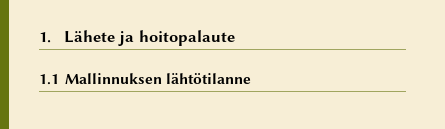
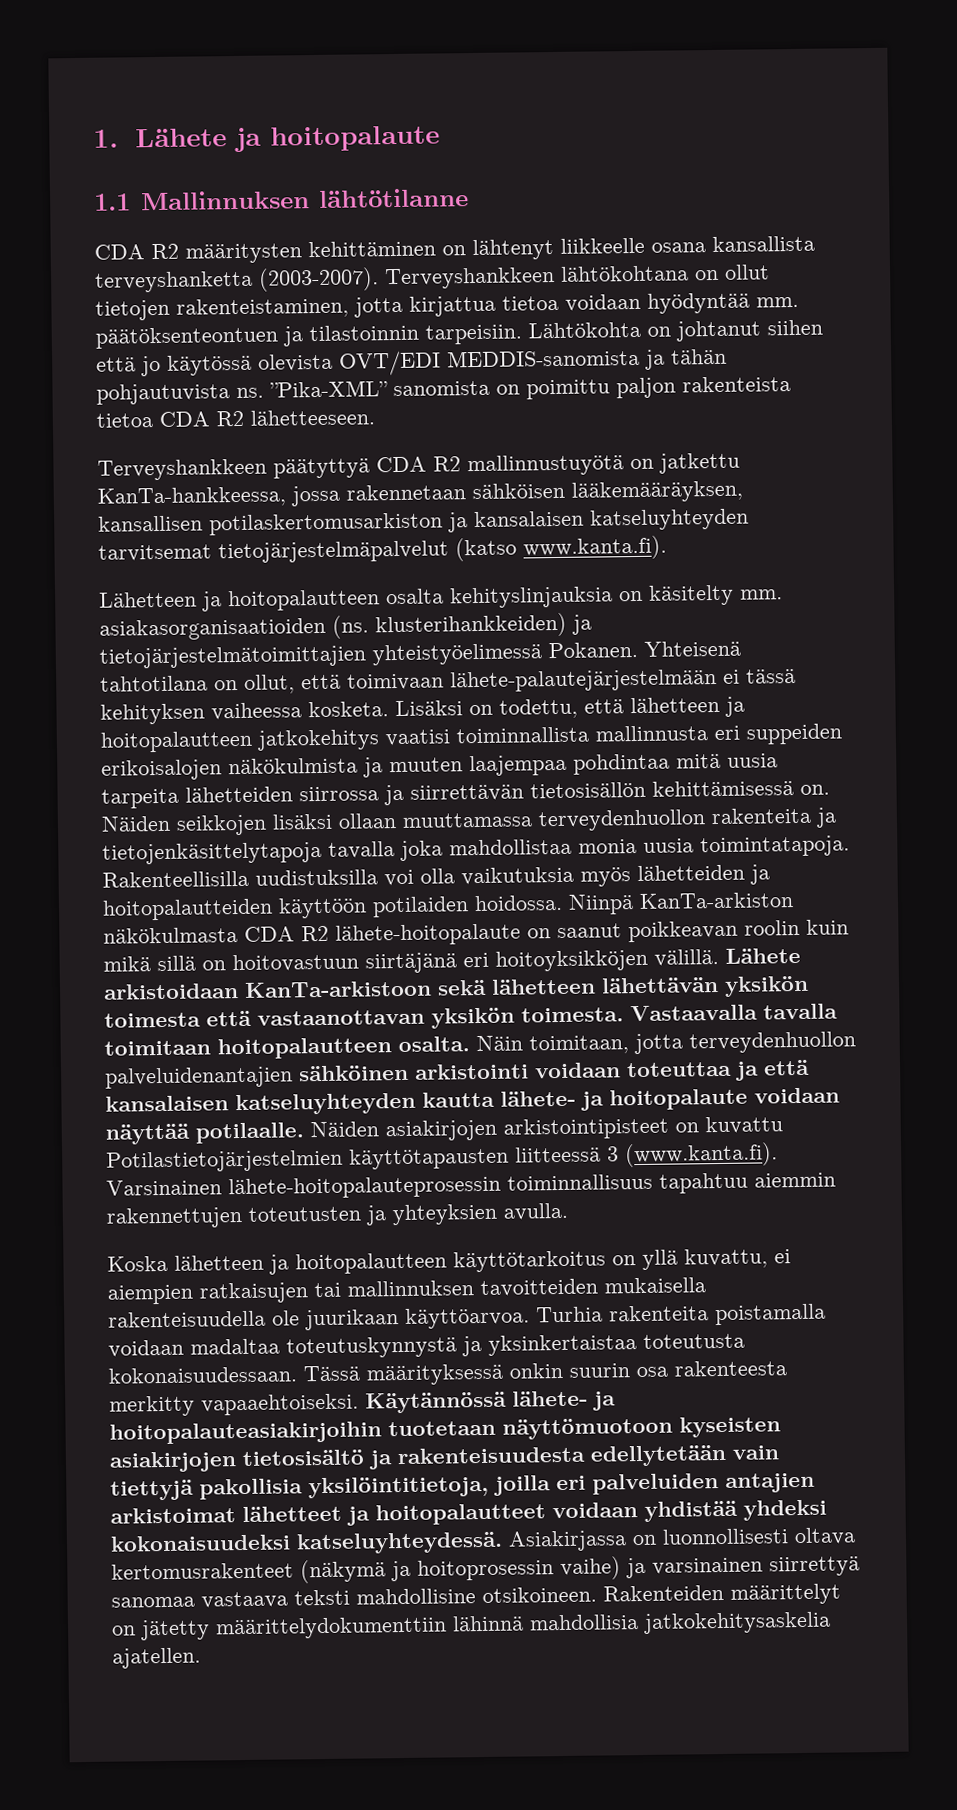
+ CDA R2 määritysten kehittäminen on lähtenyt liikkeelle osana kansallista terveyshanketta (2003-2007). Terveyshankkeen lähtökohtana on ollut tietojen rakenteistaminen, jotta kirjattua tietoa voidaan hyödyntää mm. päätöksenteontuen ja tilastoinnin tarpeisiin. Lähtökohta on johtanut siihen että jo käytössä olevista OVT/EDI MEDDIS-sanomista ja tähän pohjautuvista ns. ”Pika-XML” sanomista on poimittu paljon rakenteista tietoa CDA R2 lähetteeseen.
+ Terveyshankkeen päätyttyä CDA R2 mallinnustuyötä on jatkettu KanTa-hankkeessa, jossa rakennetaan sähköisen lääkemääräyksen, kansallisen potilaskertomusarkiston ja kansalaisen katseluyhteyden tarvitsemat tietojärjestelmäpalvelut (katso www.kanta.fi).
+ Lähetteen ja hoitopalautteen osalta kehityslinjauksia on käsitelty mm. asiakasorganisaatioiden (ns. klusterihankkeiden) ja tietojärjestelmätoimittajien yhteistyöelimessä Pokanen. Yhteisenä tahtotilana on ollut, että toimivaan lähete-palautejärjestelmään ei tässä kehityksen vaiheessa kosketa. Lisäksi on todettu, että lähetteen ja hoitopalautteen jatkokehitys vaatisi toiminnallista mallinnusta eri suppeiden erikoisalojen näkökulmista ja muuten laajempaa pohdintaa mitä uusia tarpeita lähetteiden siirrossa ja siirrettävän tietosisällön kehittämisessä on. Näiden seikkojen lisäksi ollaan muuttamassa terveydenhuollon rakenteita ja tietojenkäsittelytapoja tavalla joka mahdollistaa monia uusia toimintatapoja. Rakenteellisilla uudistuksilla voi olla vaikutuksia myös lähetteiden ja hoitopalautteiden käyttöön potilaiden hoidossa. Niinpä KanTa-arkiston näkökulmasta CDA R2 lähete-hoitopalaute on saanut poikkeavan roolin kuin mikä sillä on hoitovastuun siirtäjänä eri hoitoyksikköjen välillä. Lähete arkistoidaan KanTa-arkistoon sekä lähetteen lähettävän yksikön toimesta että vastaanottavan yksikön toimesta. Vastaavalla tavalla toimitaan hoitopalautteen osalta. Näin toimitaan, jotta terveydenhuollon palveluidenantajien sähköinen arkistointi voidaan toteuttaa ja että kansalaisen katseluyhteyden kautta lähete- ja hoitopalaute voidaan näyttää potilaalle. Näiden asiakirjojen arkistointipisteet on kuvattu Potilastietojärjestelmien käyttötapausten liitteessä 3 (www.kanta.fi). Varsinainen lähete-hoitopalauteprosessin toiminnallisuus tapahtuu aiemmin rakennettujen toteutusten ja yhteyksien avulla.
+ Koska lähetteen ja hoitopalautteen käyttötarkoitus on yllä kuvattu, ei aiempien ratkaisujen tai mallinnuksen tavoitteiden mukaisella rakenteisuudella ole juurikaan käyttöarvoa. Turhia rakenteita poistamalla voidaan madaltaa toteutuskynnystä ja yksinkertaistaa toteutusta kokonaisuudessaan. Tässä määrityksessä onkin suurin osa rakenteesta merkitty vapaaehtoiseksi. Käytännössä lähete- ja hoitopalauteasiakirjoihin tuotetaan näyttömuotoon kyseisten asiakirjojen tietosisältö ja rakenteisuudesta edellytetään vain tiettyjä pakollisia yksilöintitietoja, joilla eri palveluiden antajien arkistoimat lähetteet ja hoitopalautteet voidaan yhdistää yhdeksi kokonaisuudeksi katseluyhteydessä. Asiakirjassa on luonnollisesti oltava kertomusrakenteet (näkymä ja hoitoprosessin vaihe) ja varsinainen siirrettyä sanomaa vastaava teksti mahdollisine otsikoineen. Rakenteiden määrittelyt on jätetty määrittelydokumenttiin lähinnä mahdollisia jatkokehitysaskelia ajatellen.

